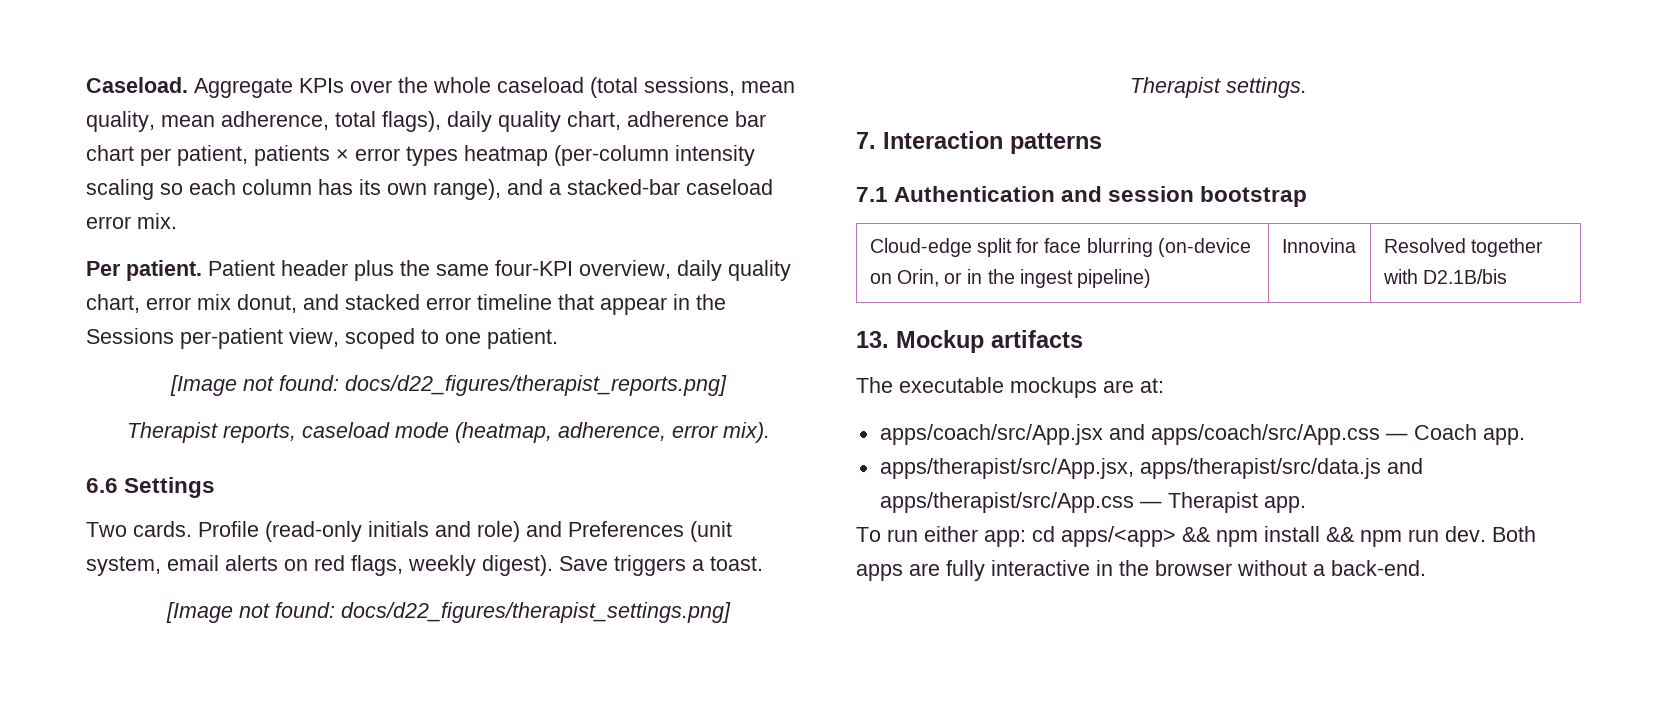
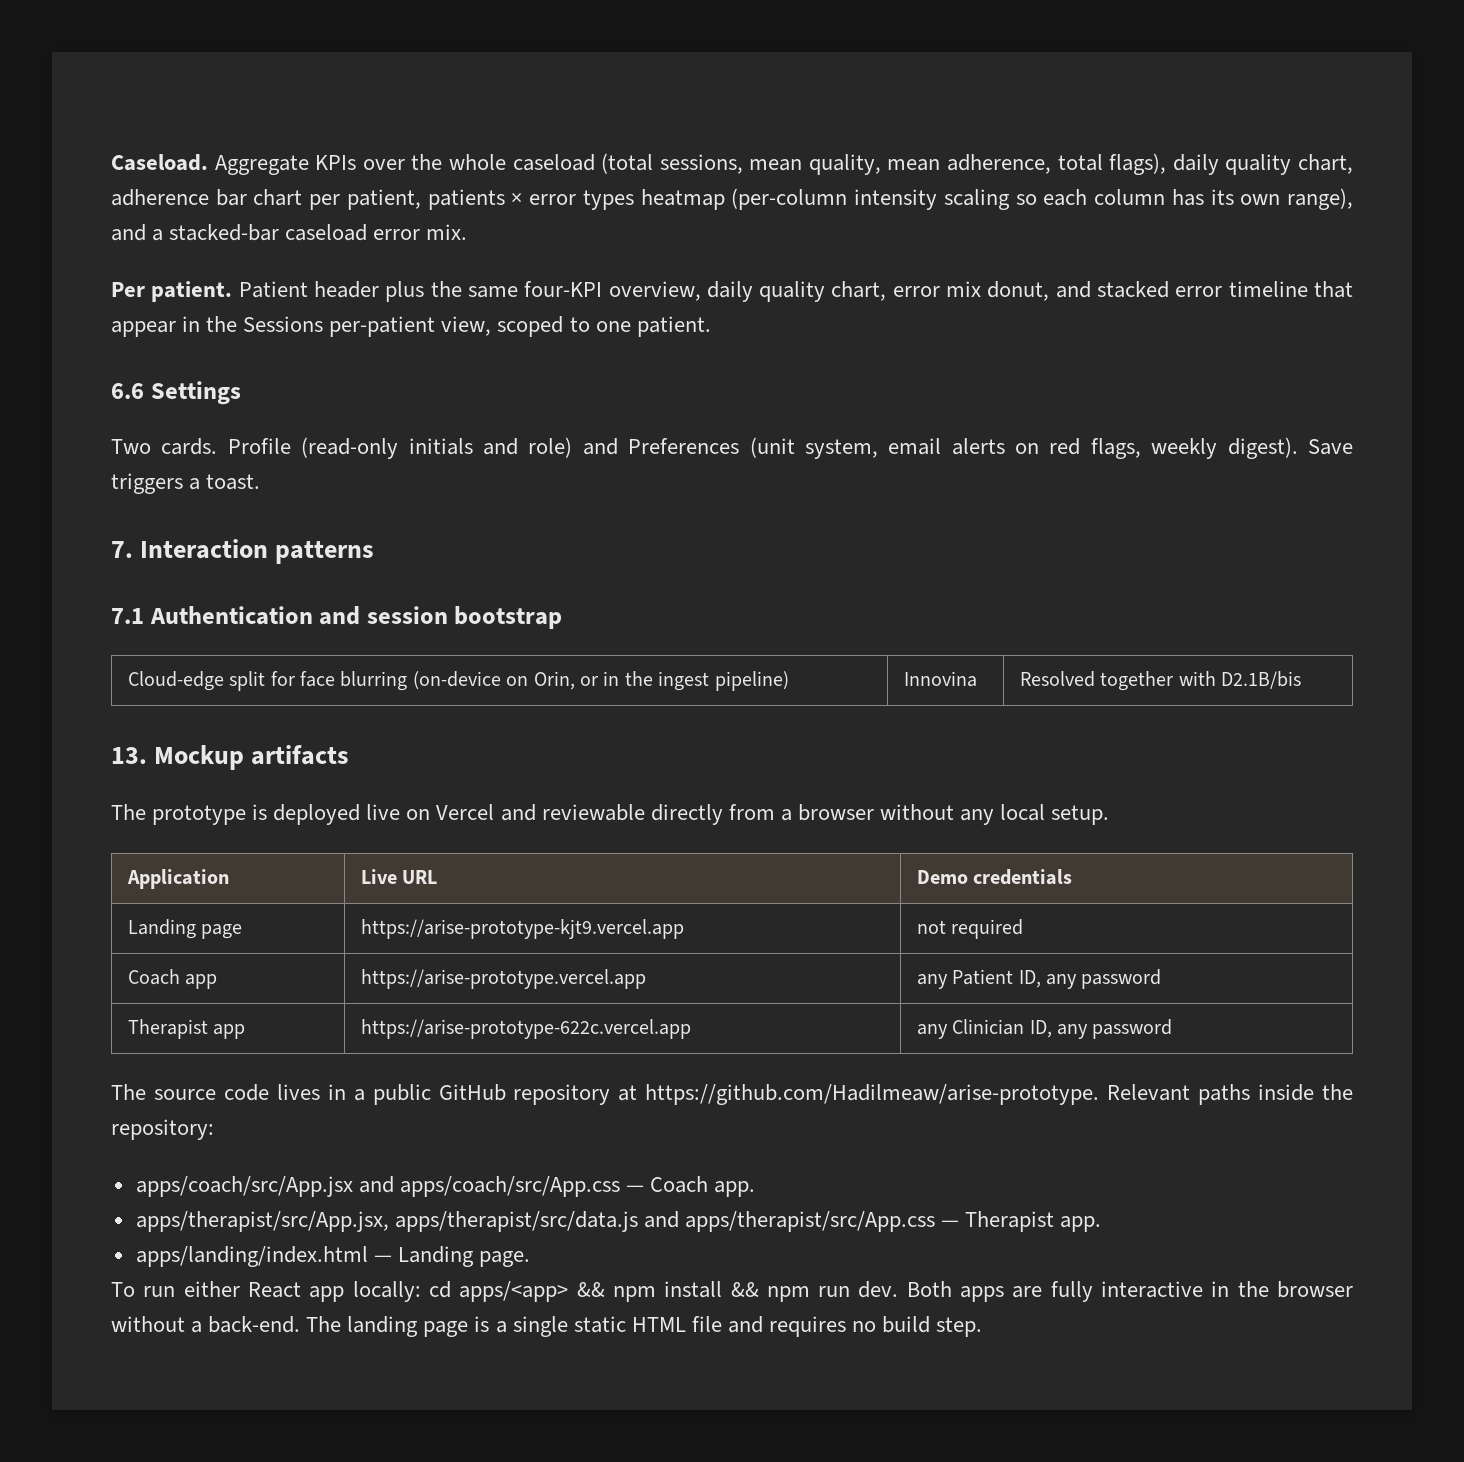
- [Image not found: docs/d22_figures/therapist_reports.png]
- Therapist reports, caseload mode (heatmap, adherence, error mix).
- [Image not found: docs/d22_figures/therapist_settings.png]
- Therapist settings.
- The executable mockups are at:
+ The prototype is deployed live on Vercel and reviewable directly from a browser without any local setup.
+ Application | Live URL | Demo credentials
+ Landing page | https://arise-prototype-kjt9.vercel.app | not required
+ Coach app | https://arise-prototype.vercel.app | any Patient ID, any password
+ Therapist app | https://arise-prototype-622c.vercel.app | any Clinician ID, any password
+ The source code lives in a public GitHub repository at https://github.com/Hadilmeaw/arise-prototype. Relevant paths inside the repository:
+ apps/landing/index.html — Landing page.
- To run either app: cd apps/<app> && npm install && npm run dev.
+ To run either React app locally: cd apps/<app> && npm install && npm run dev.
+ The landing page is a single static HTML file and requires no build step.

